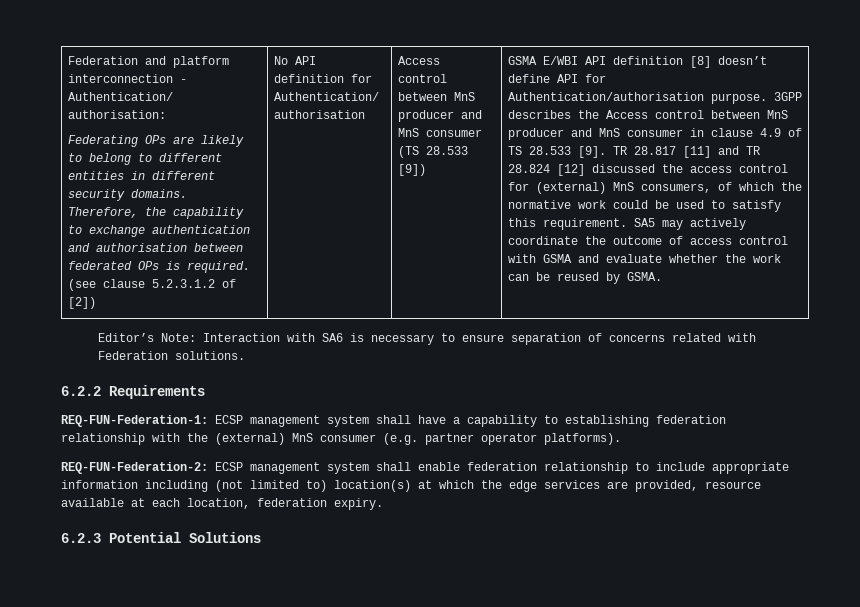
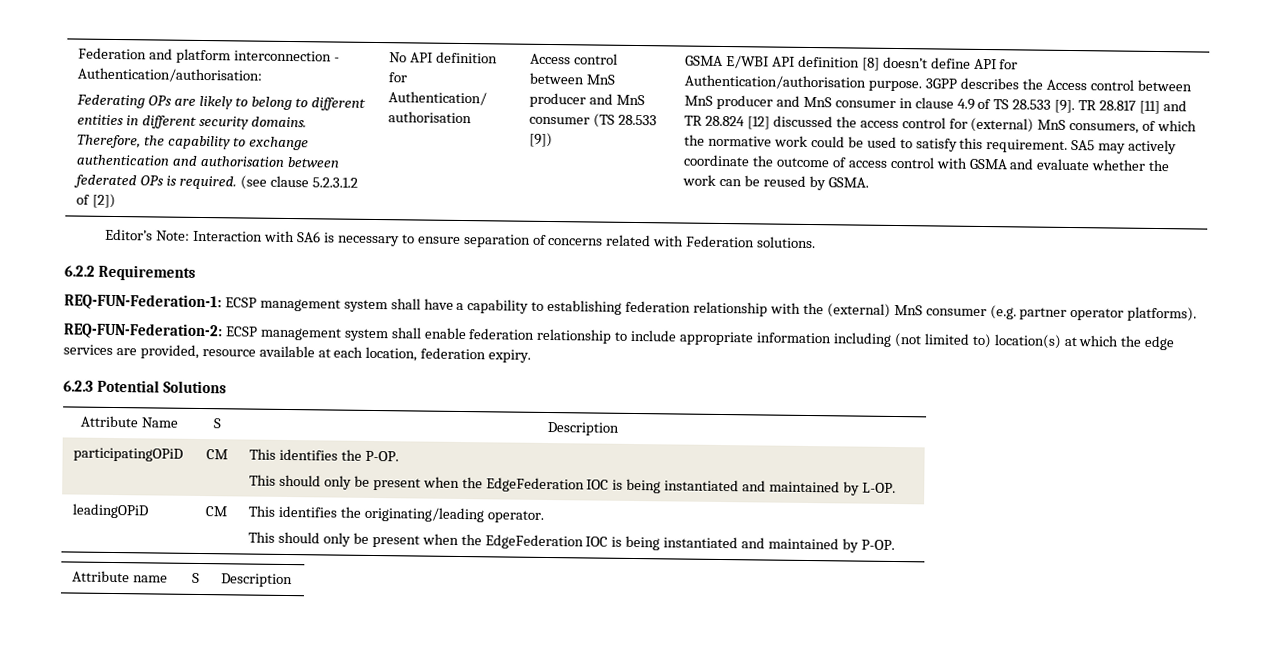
+ Attribute Name | S | Description
+ participatingOPiD | CM | This identifies the P-OP.
+ This should only be present when the EdgeFederation IOC is being instantiated and maintained by L-OP.
+ leadingOPiD | CM | This identifies the originating/leading operator.
+ This should only be present when the EdgeFederation IOC is being instantiated and maintained by P-OP.
+ Attribute name | S | Description

